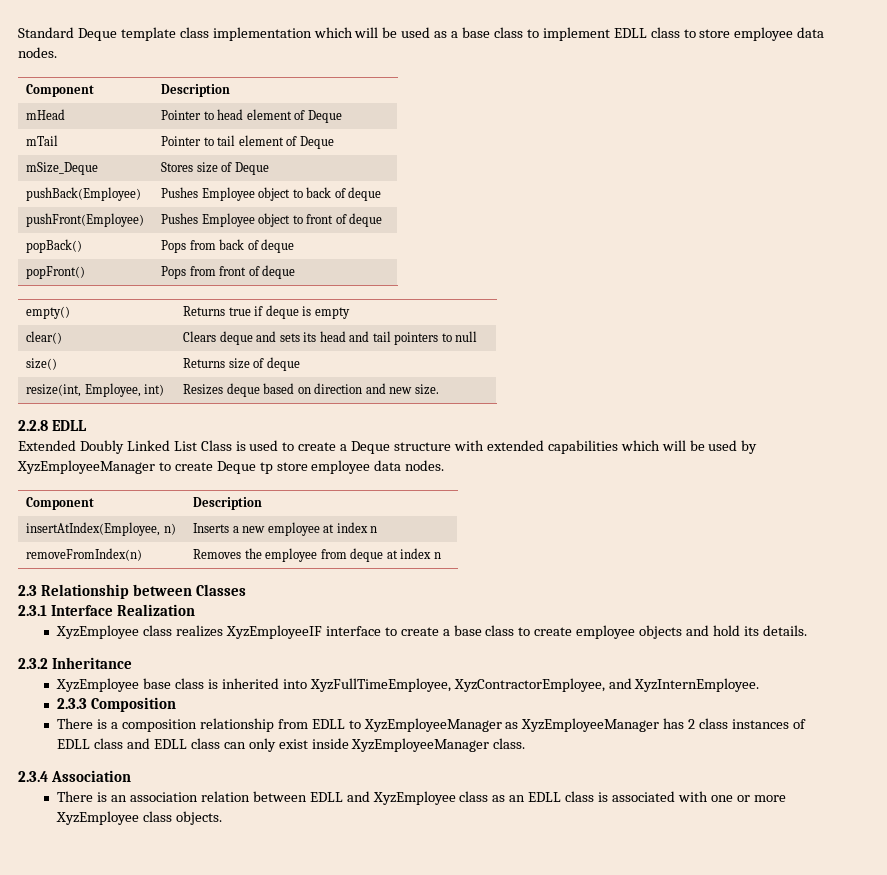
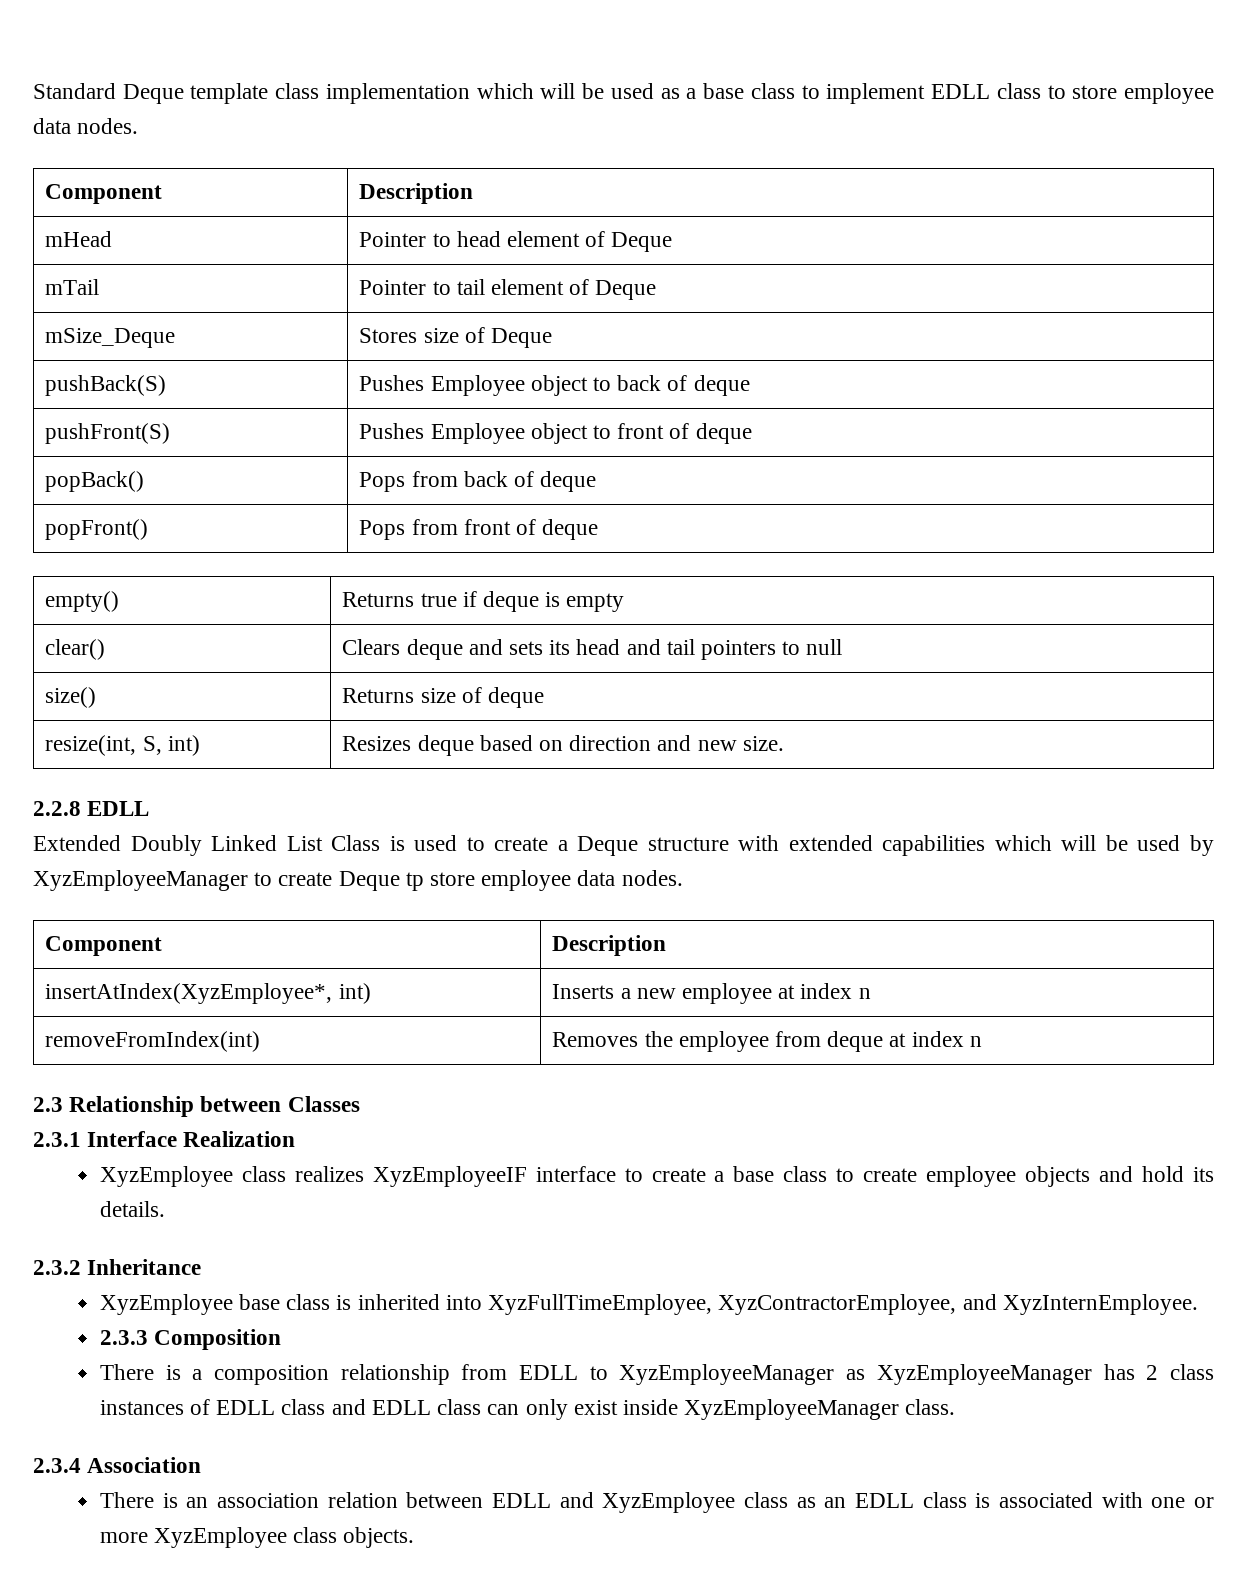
- pushBack(Employee) | Pushes Employee object to back of deque
+ pushBack(S) | Pushes Employee object to back of deque
- pushFront(Employee) | Pushes Employee object to front of deque
+ pushFront(S) | Pushes Employee object to front of deque
- resize(int, Employee, int) | Resizes deque based on direction and new size.
+ resize(int, S, int) | Resizes deque based on direction and new size.
- insertAtIndex(Employee, n) | Inserts a new employee at index n
+ insertAtIndex(XyzEmployee*, int) | Inserts a new employee at index n
- removeFromIndex(n) | Removes the employee from deque at index n
+ removeFromIndex(int) | Removes the employee from deque at index n

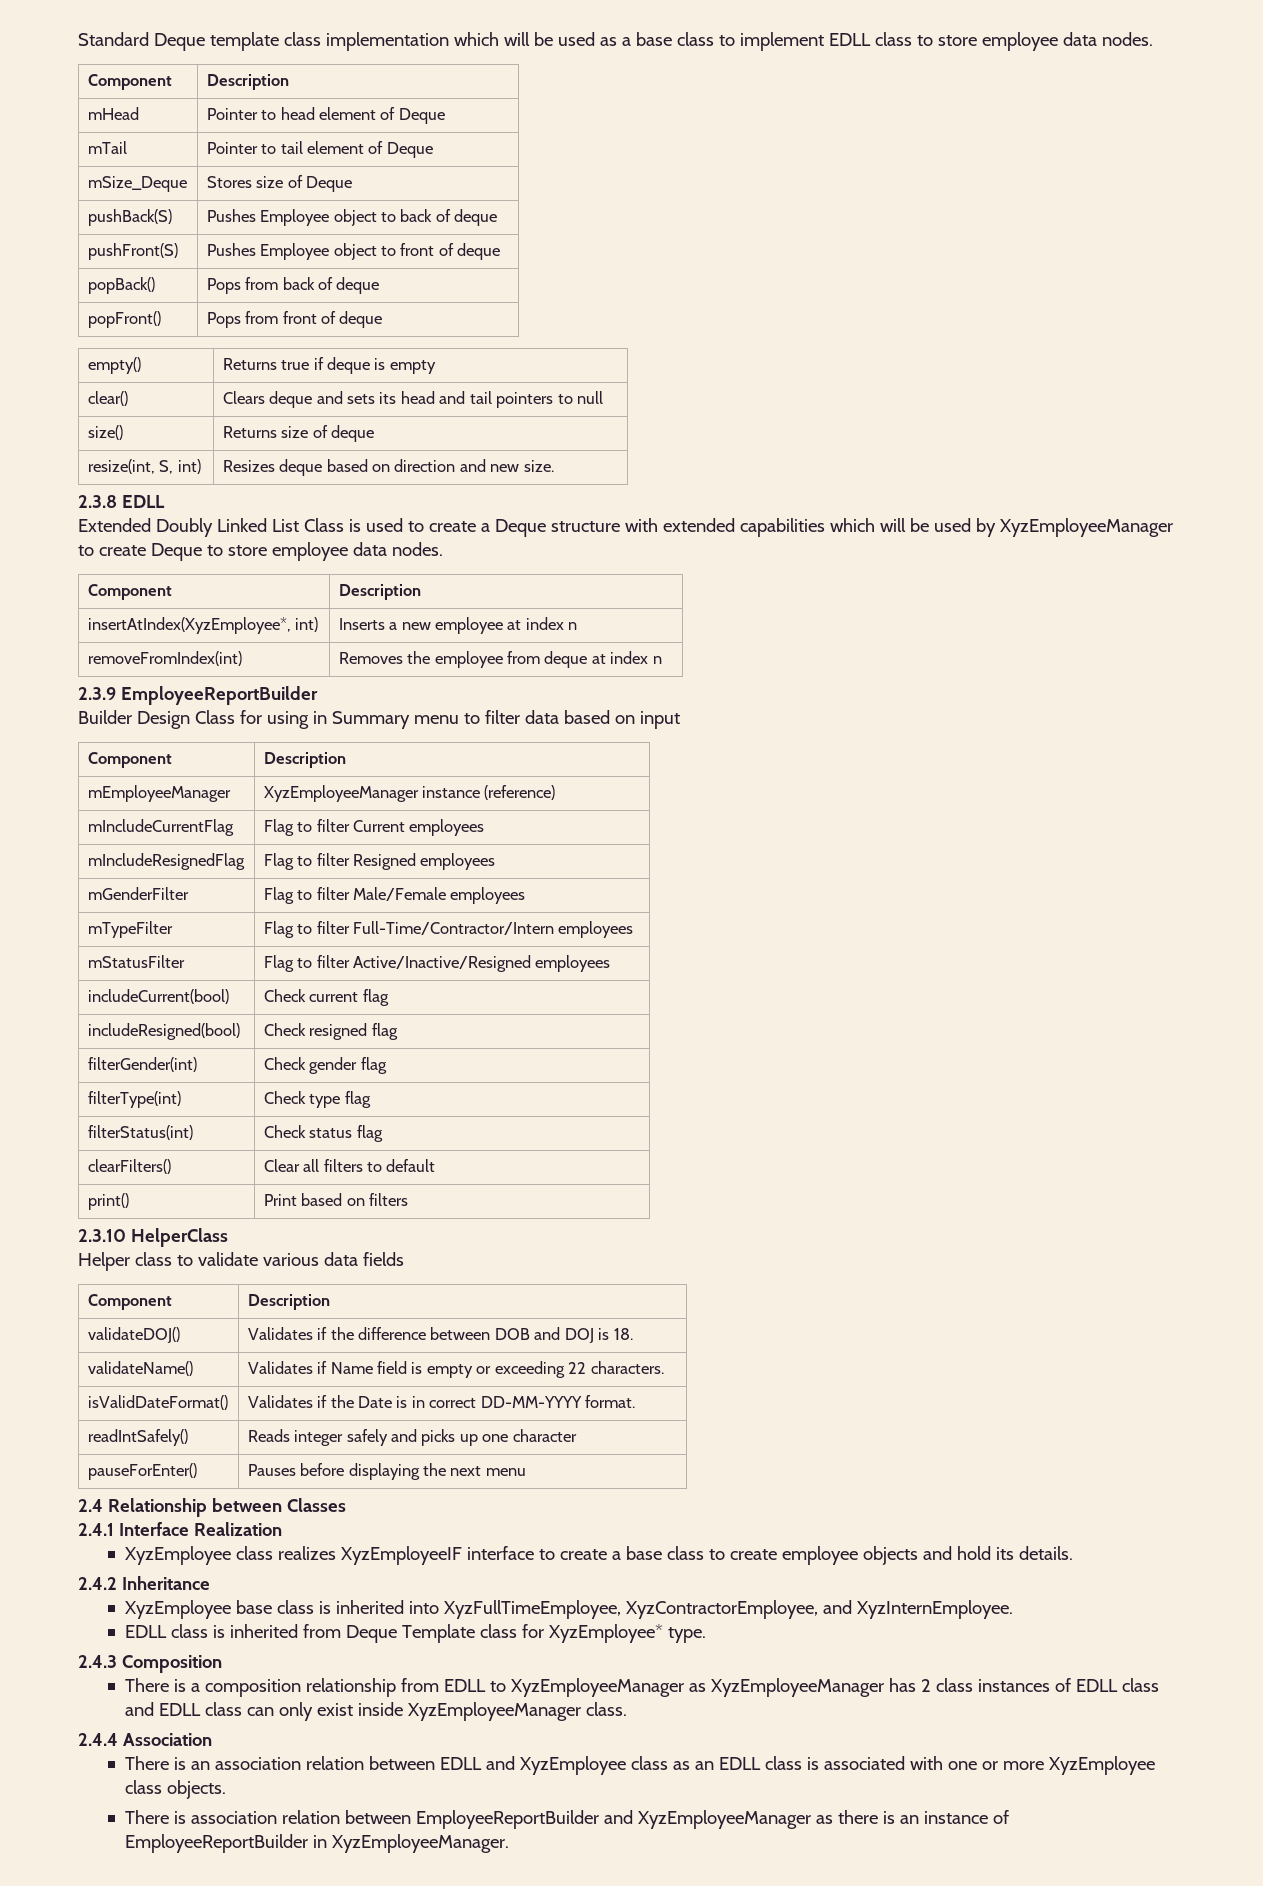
- 2.2.8 EDLL
+ 2.3.8 EDLL
- Extended Doubly Linked List Class is used to create a Deque structure with extended capabilities which will be used by XyzEmployeeManager to create Deque tp store employee data nodes.
+ Extended Doubly Linked List Class is used to create a Deque structure with extended capabilities which will be used by XyzEmployeeManager to create Deque to store employee data nodes.
- 2.3 Relationship between Classes
+ 2.3.9 EmployeeReportBuilder
+ Builder Design Class for using in Summary menu to filter data based on input
+ Component | Description
+ mEmployeeManager | XyzEmployeeManager instance (reference)
+ mIncludeCurrentFlag | Flag to filter Current employees
+ mIncludeResignedFlag | Flag to filter Resigned employees
+ mGenderFilter | Flag to filter Male/Female employees
+ mTypeFilter | Flag to filter Full-Time/Contractor/Intern employees
+ mStatusFilter | Flag to filter Active/Inactive/Resigned employees
+ includeCurrent(bool) | Check current flag
+ includeResigned(bool) | Check resigned flag
+ filterGender(int) | Check gender flag
+ filterType(int) | Check type flag
+ filterStatus(int) | Check status flag
+ clearFilters() | Clear all filters to default
+ print() | Print based on filters
+ 2.3.10 HelperClass
+ Helper class to validate various data fields
+ Component | Description
+ validateDOJ() | Validates if the difference between DOB and DOJ is 18.
+ validateName() | Validates if Name field is empty or exceeding 22 characters.
+ isValidDateFormat() | Validates if the Date is in correct DD-MM-YYYY format.
+ readIntSafely() | Reads integer safely and picks up one character
+ pauseForEnter() | Pauses before displaying the next menu
+ 2.4 Relationship between Classes
- 2.3.1 Interface Realization
+ 2.4.1 Interface Realization
- 2.3.2 Inheritance
+ 2.4.2 Inheritance
- 2.3.3 Composition
+ EDLL class is inherited from Deque Template class for XyzEmployee* type.
+ 2.4.3 Composition
- 2.3.4 Association
+ 2.4.4 Association
+ There is association relation between EmployeeReportBuilder and XyzEmployeeManager as there is an instance of EmployeeReportBuilder in XyzEmployeeManager.

